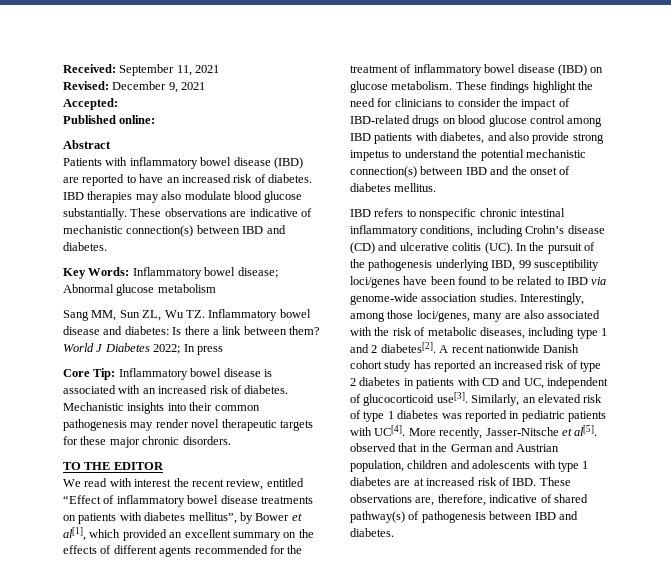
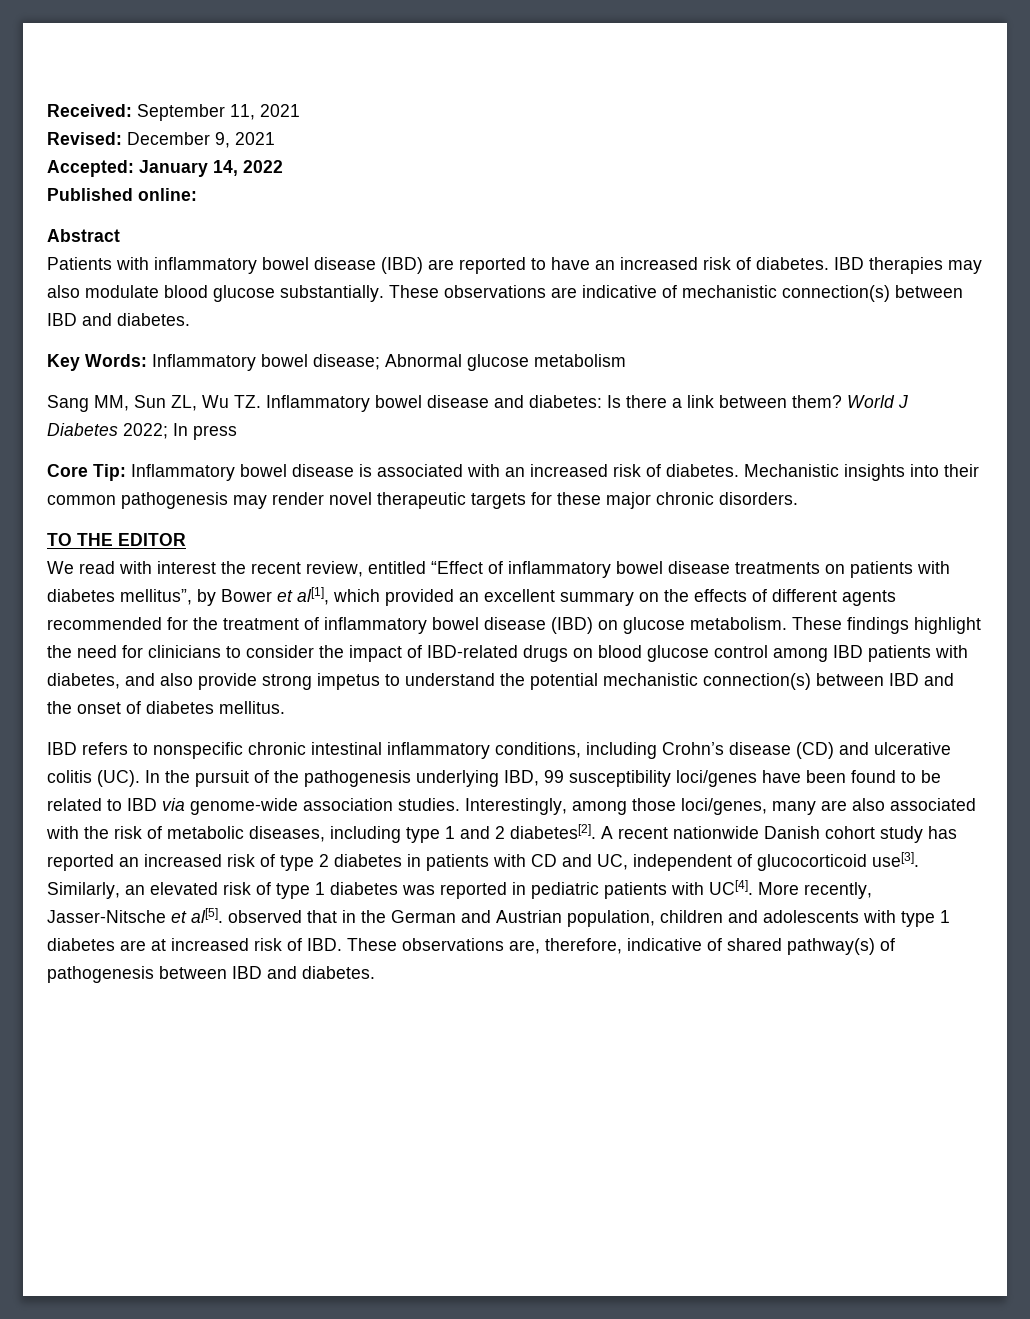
- Accepted:
+ Accepted: January 14, 2022

